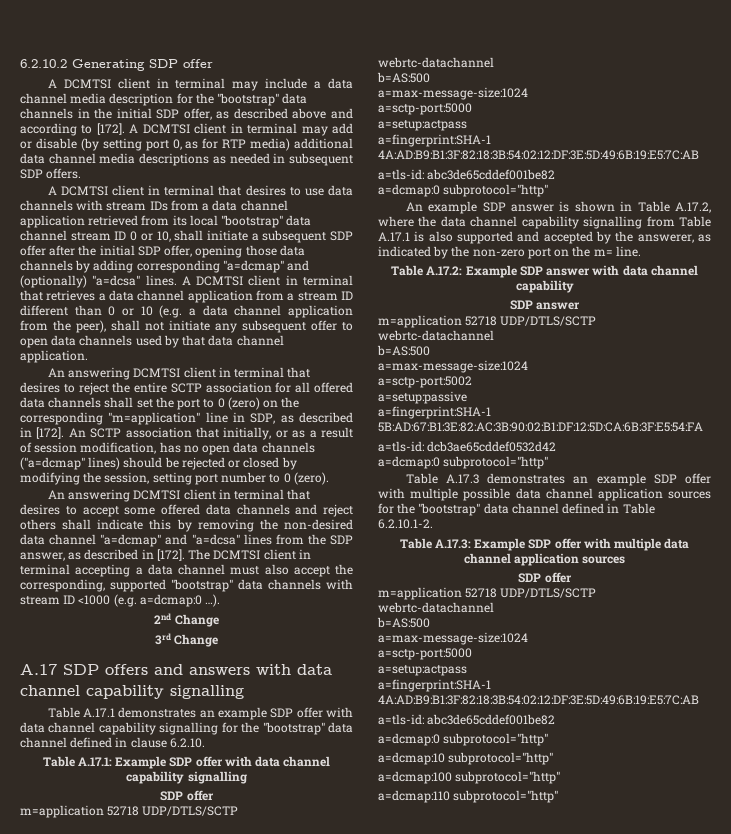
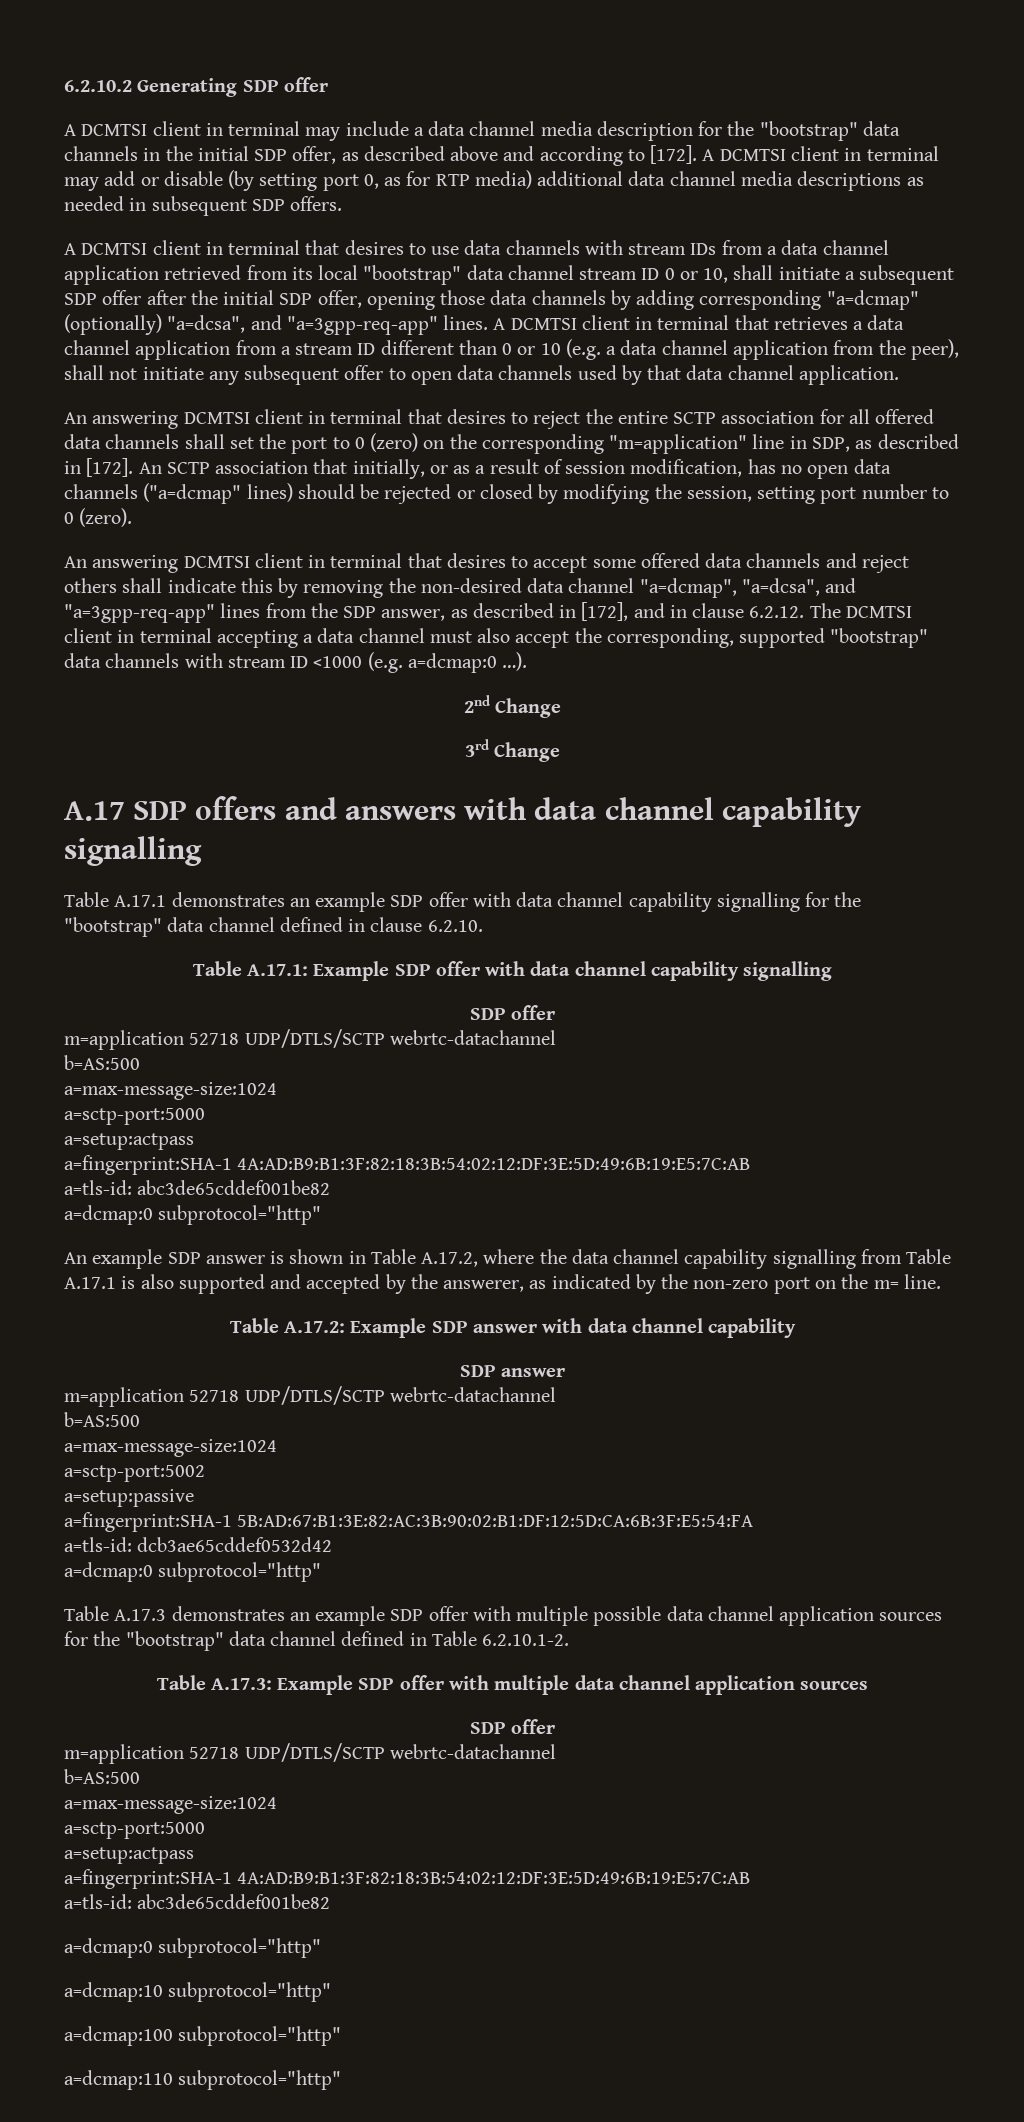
- A DCMTSI client in terminal that desires to use data channels with stream IDs from a data channel application retrieved from its local "bootstrap" data channel stream ID 0 or 10, shall initiate a subsequent SDP offer after the initial SDP offer, opening those data channels by adding corresponding "a=dcmap" and (optionally) "a=dcsa" lines.
+ A DCMTSI client in terminal that desires to use data channels with stream IDs from a data channel application retrieved from its local "bootstrap" data channel stream ID 0 or 10, shall initiate a subsequent SDP offer after the initial SDP offer, opening those data channels by adding corresponding "a=dcmap" (optionally) "a=dcsa", and "a=3gpp-req-app" lines.
- An answering DCMTSI client in terminal that desires to accept some offered data channels and reject others shall indicate this by removing the non-desired data channel "a=dcmap" and "a=dcsa" lines from the SDP answer, as described in [172]. The DCMTSI client in terminal accepting a data channel must also accept the corresponding, supported "bootstrap" data channels with stream ID <1000 (e.g. a=dcmap:0 …).
+ An answering DCMTSI client in terminal that desires to accept some offered data channels and reject others shall indicate this by removing the non-desired data channel "a=dcmap", "a=dcsa", and "a=3gpp-req-app" lines from the SDP answer, as described in [172], and in clause 6.2.12. The DCMTSI client in terminal accepting a data channel must also accept the corresponding, supported "bootstrap" data channels with stream ID <1000 (e.g. a=dcmap:0 …).

